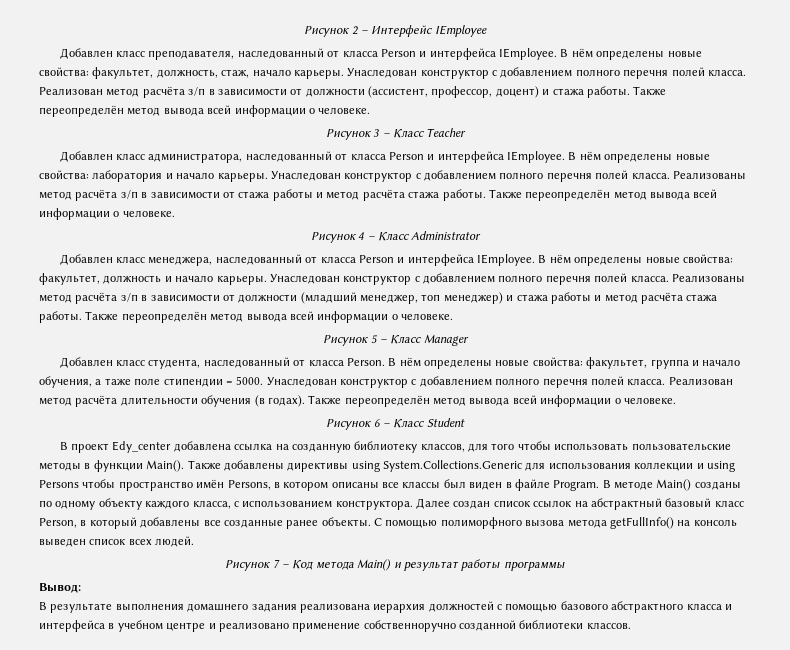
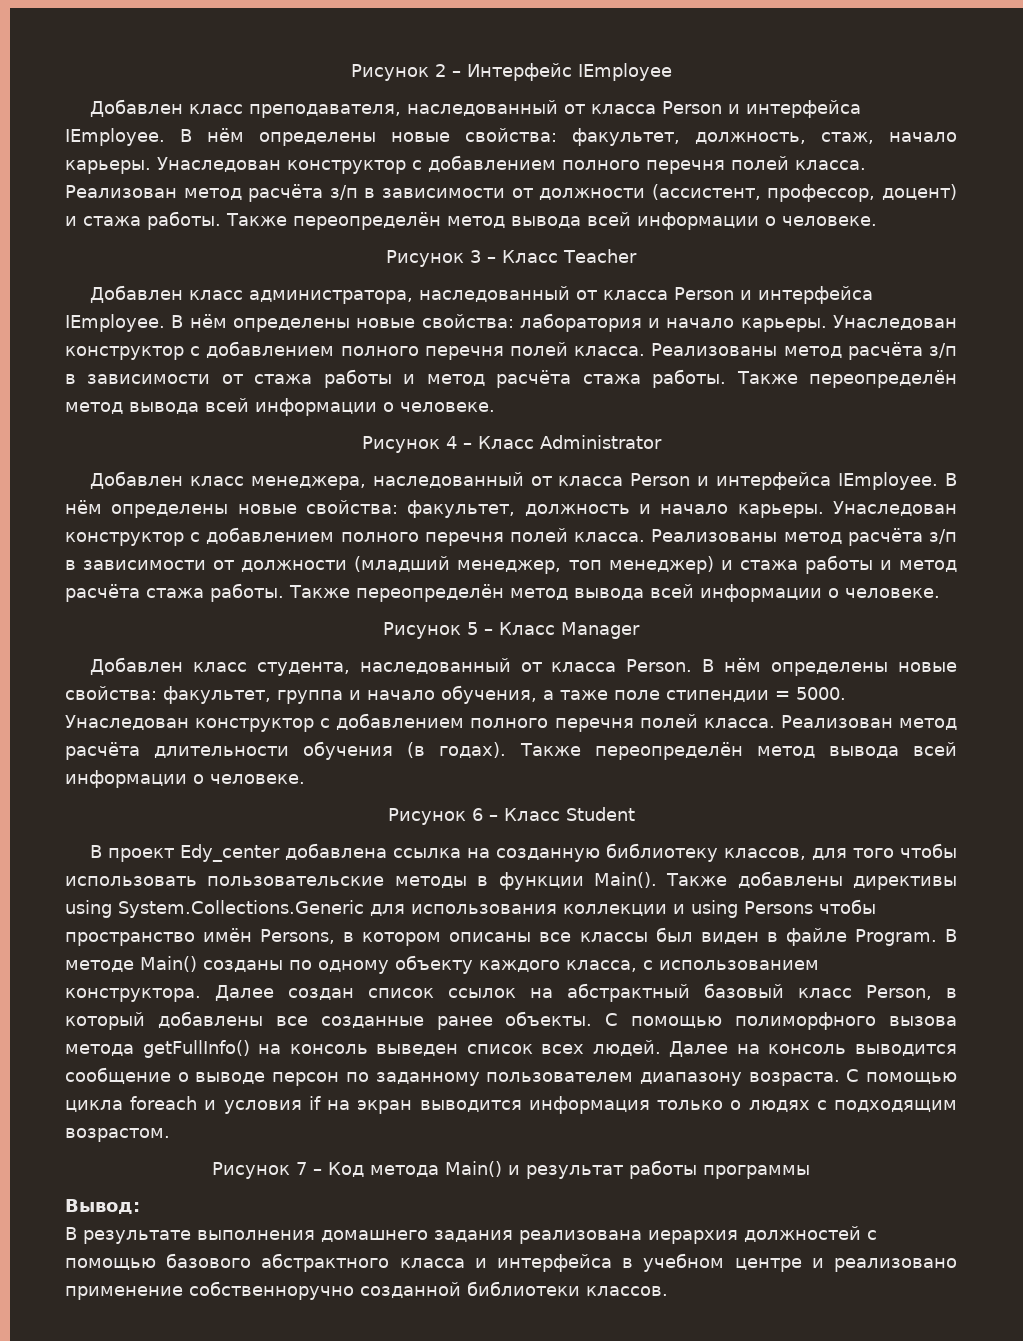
+ Далее на консоль выводится сообщение о выводе персон по заданному пользователем диапазону возраста. С помощью цикла foreach и условия if на экран выводится информация только о людях с подходящим возрастом.

